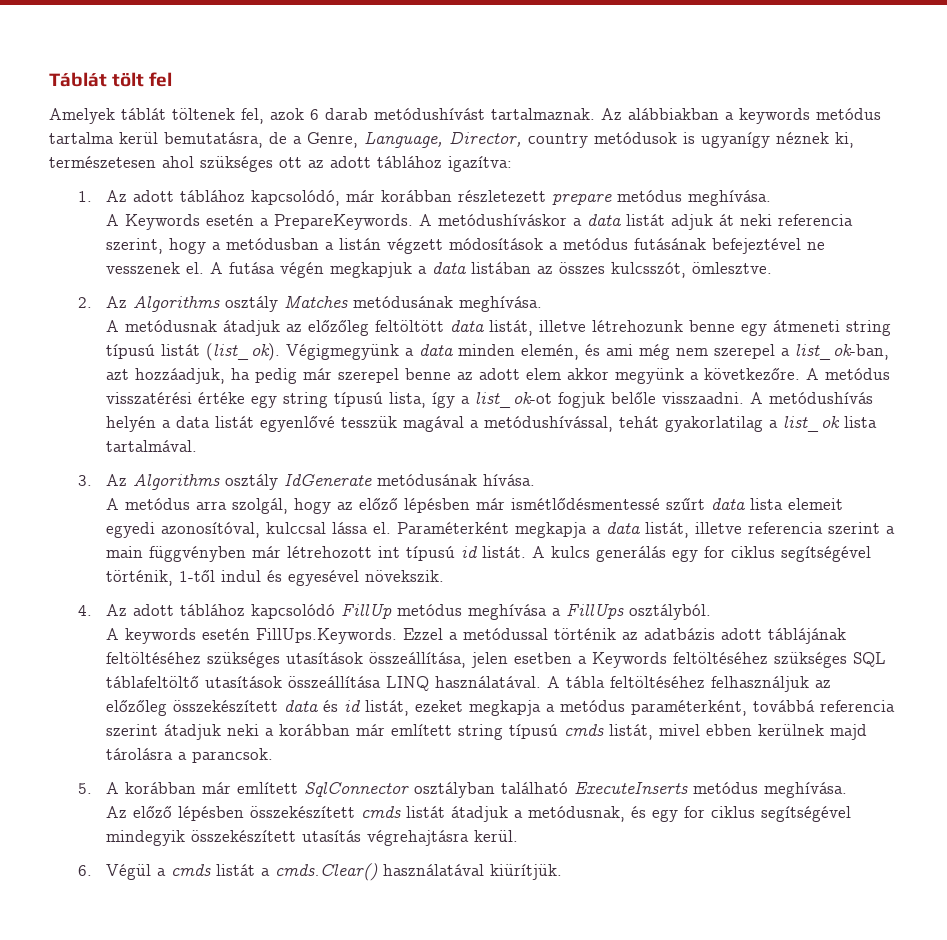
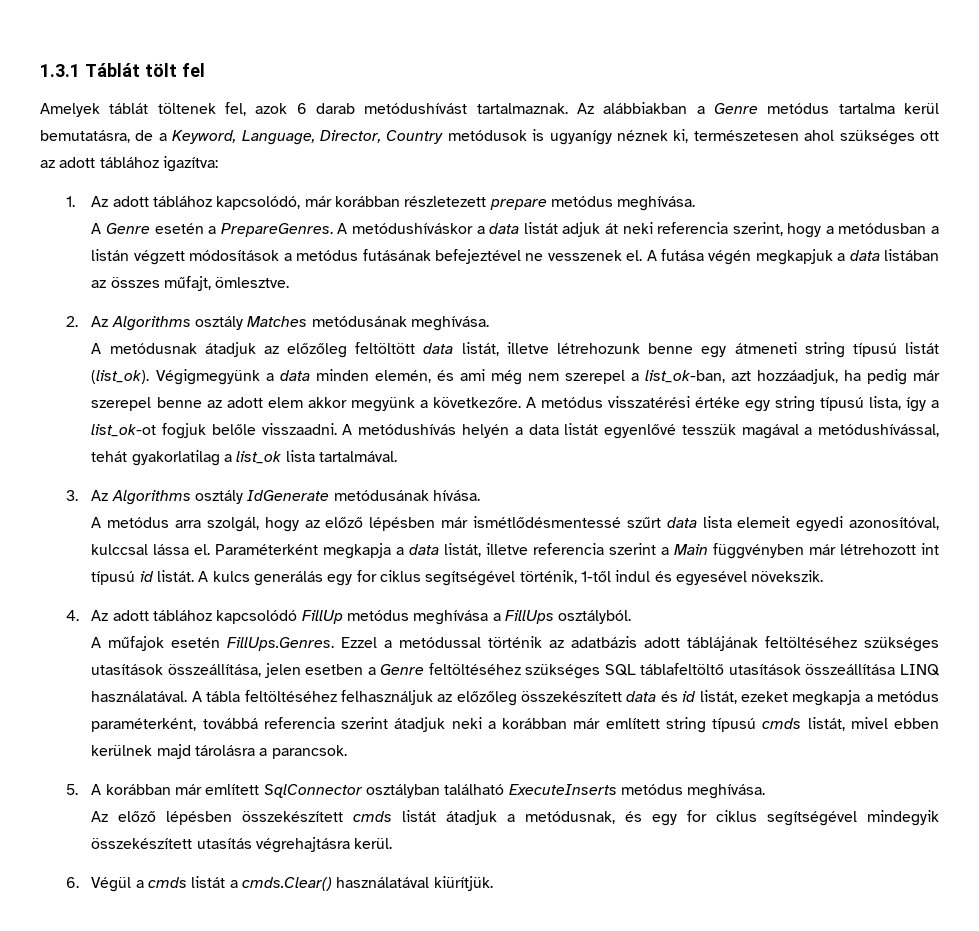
- Táblát tölt fel
+ 1.3.1 Táblát tölt fel
- Az alábbiakban a keywords metódus tartalma kerül bemutatásra, de a Genre, Language, Director, country metódusok is ugyanígy néznek ki, természetesen ahol szükséges ott az adott táblához igazítva:
+ Az alábbiakban a Genre metódus tartalma kerül bemutatásra, de a Keyword, Language, Director, Country metódusok is ugyanígy néznek ki, természetesen ahol szükséges ott az adott táblához igazítva:
- A Keywords esetén a PrepareKeywords.
+ A Genre esetén a PrepareGenres.
- A futása végén megkapjuk a data listában az összes kulcsszót, ömlesztve.
+ A futása végén megkapjuk a data listában az összes műfajt, ömlesztve.
- Paraméterként megkapja a data listát, illetve referencia szerint a main függvényben már létrehozott int típusú id listát.
+ Paraméterként megkapja a data listát, illetve referencia szerint a Main függvényben már létrehozott int típusú id listát.
- A keywords esetén FillUps.Keywords. Ezzel a metódussal történik az adatbázis adott táblájának feltöltéséhez szükséges utasítások összeállítása, jelen esetben a Keywords feltöltéséhez szükséges SQL táblafeltöltő utasítások összeállítása LINQ használatával.
+ A műfajok esetén FillUps.Genres. Ezzel a metódussal történik az adatbázis adott táblájának feltöltéséhez szükséges utasítások összeállítása, jelen esetben a Genre feltöltéséhez szükséges SQL táblafeltöltő utasítások összeállítása LINQ használatával.

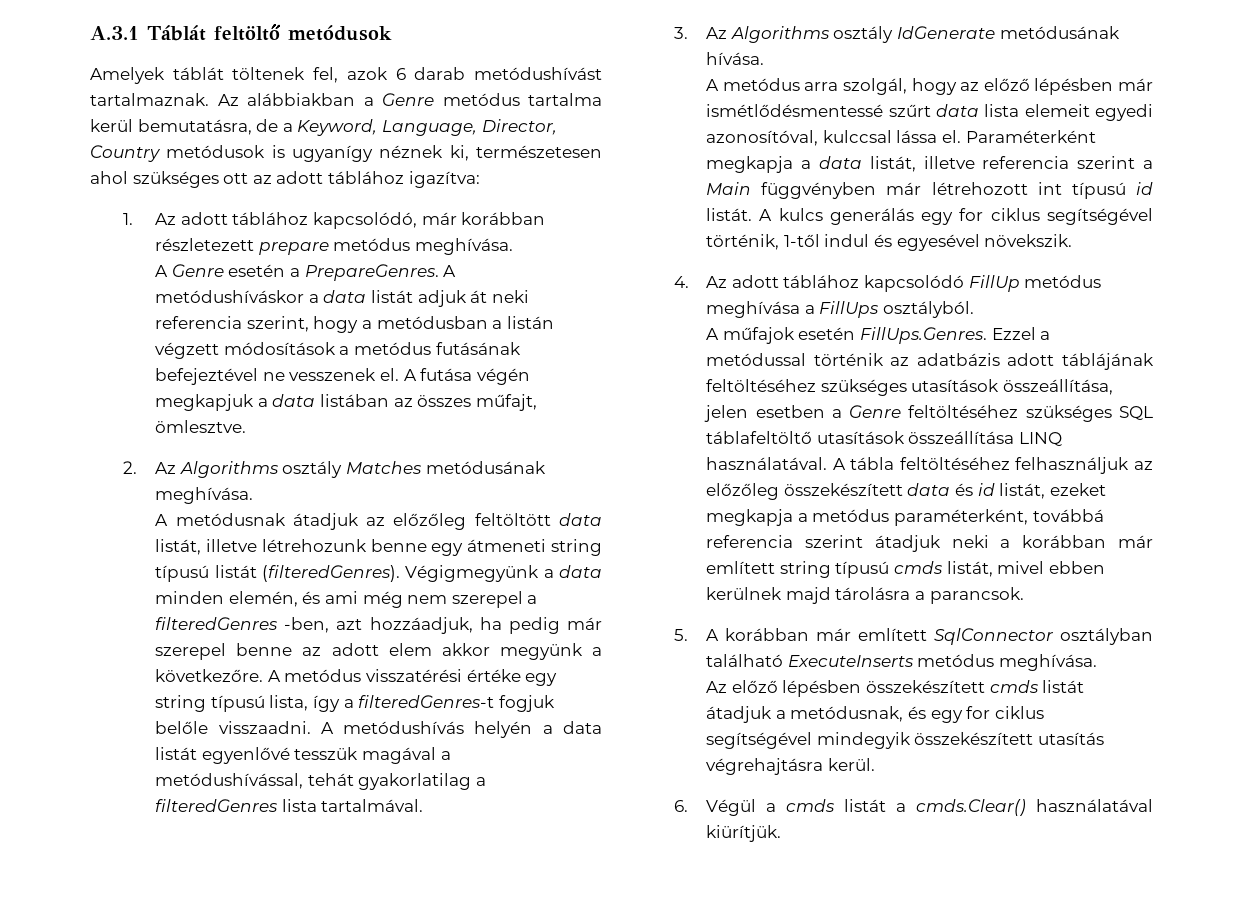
- 1.3.1 Táblát tölt fel
+ A.3.1 Táblát feltöltő metódusok
- A metódusnak átadjuk az előzőleg feltöltött data listát, illetve létrehozunk benne egy átmeneti string típusú listát (list_ok).
+ A metódusnak átadjuk az előzőleg feltöltött data listát, illetve létrehozunk benne egy átmeneti string típusú listát (filteredGenres).
- Végigmegyünk a data minden elemén, és ami még nem szerepel a list_ok-ban, azt hozzáadjuk, ha pedig már szerepel benne az adott elem akkor megyünk a következőre.
+ Végigmegyünk a data minden elemén, és ami még nem szerepel a filteredGenres -ben, azt hozzáadjuk, ha pedig már szerepel benne az adott elem akkor megyünk a következőre.
- A metódus visszatérési értéke egy string típusú lista, így a list_ok-ot fogjuk belőle visszaadni.
+ A metódus visszatérési értéke egy string típusú lista, így a filteredGenres-t fogjuk belőle visszaadni.
- A metódushívás helyén a data listát egyenlővé tesszük magával a metódushívással, tehát gyakorlatilag a list_ok lista tartalmával.
+ A metódushívás helyén a data listát egyenlővé tesszük magával a metódushívással, tehát gyakorlatilag a filteredGenres lista tartalmával.

